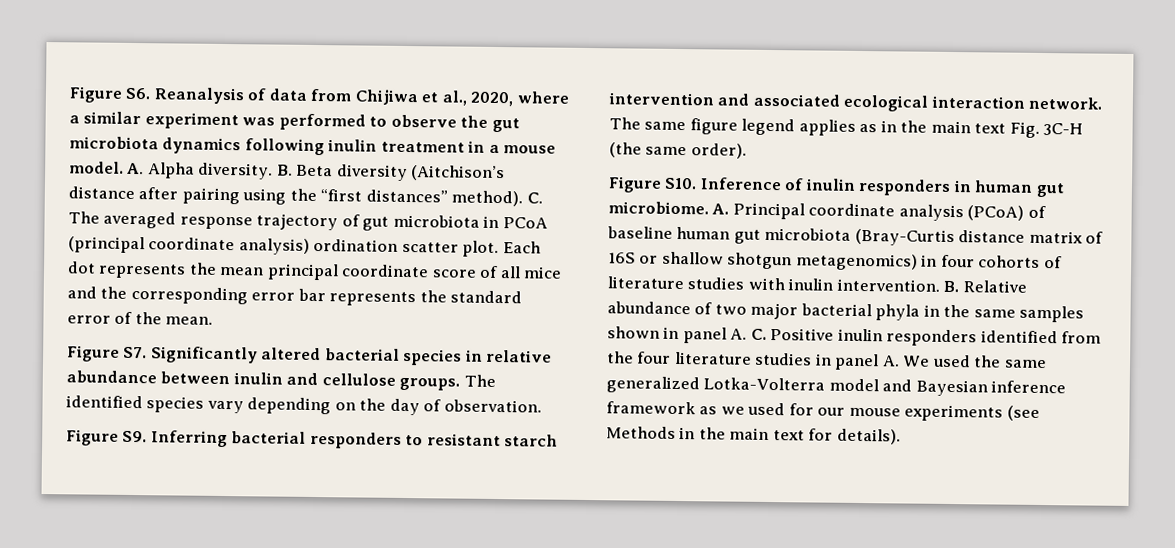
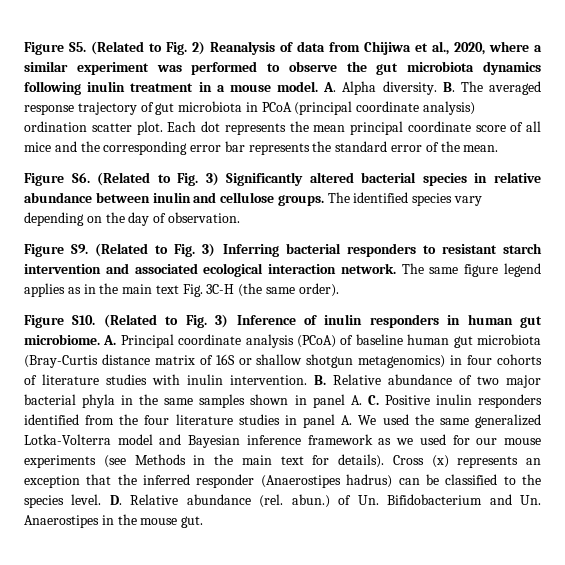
- Figure S6. Reanalysis of data from Chijiwa et al., 2020, where a similar experiment was performed to observe the gut microbiota dynamics following inulin treatment in a mouse model.
+ Figure S5. (Related to Fig. 2) Reanalysis of data from Chijiwa et al., 2020, where a similar experiment was performed to observe the gut microbiota dynamics following inulin treatment in a mouse model.
- B. Beta diversity (Aitchison’s distance after pairing using the “first distances” method). C. The averaged response trajectory of gut microbiota in PCoA (principal coordinate analysis) ordination scatter plot.
+ B. The averaged response trajectory of gut microbiota in PCoA (principal coordinate analysis) ordination scatter plot.
- Figure S7. Significantly altered bacterial species in relative abundance between inulin and cellulose groups.
+ Figure S6. (Related to Fig. 3) Significantly altered bacterial species in relative abundance between inulin and cellulose groups.
- Figure S9. Inferring bacterial responders to resistant starch intervention and associated ecological interaction network.
+ Figure S9. (Related to Fig. 3) Inferring bacterial responders to resistant starch intervention and associated ecological interaction network.
- Figure S10. Inference of inulin responders in human gut microbiome.
+ Figure S10. (Related to Fig. 3) Inference of inulin responders in human gut microbiome.
+ Cross (x) represents an exception that the inferred responder (Anaerostipes hadrus) can be classified to the species level. D. Relative abundance (rel. abun.) of Un. Bifidobacterium and Un. Anaerostipes in the mouse gut.

